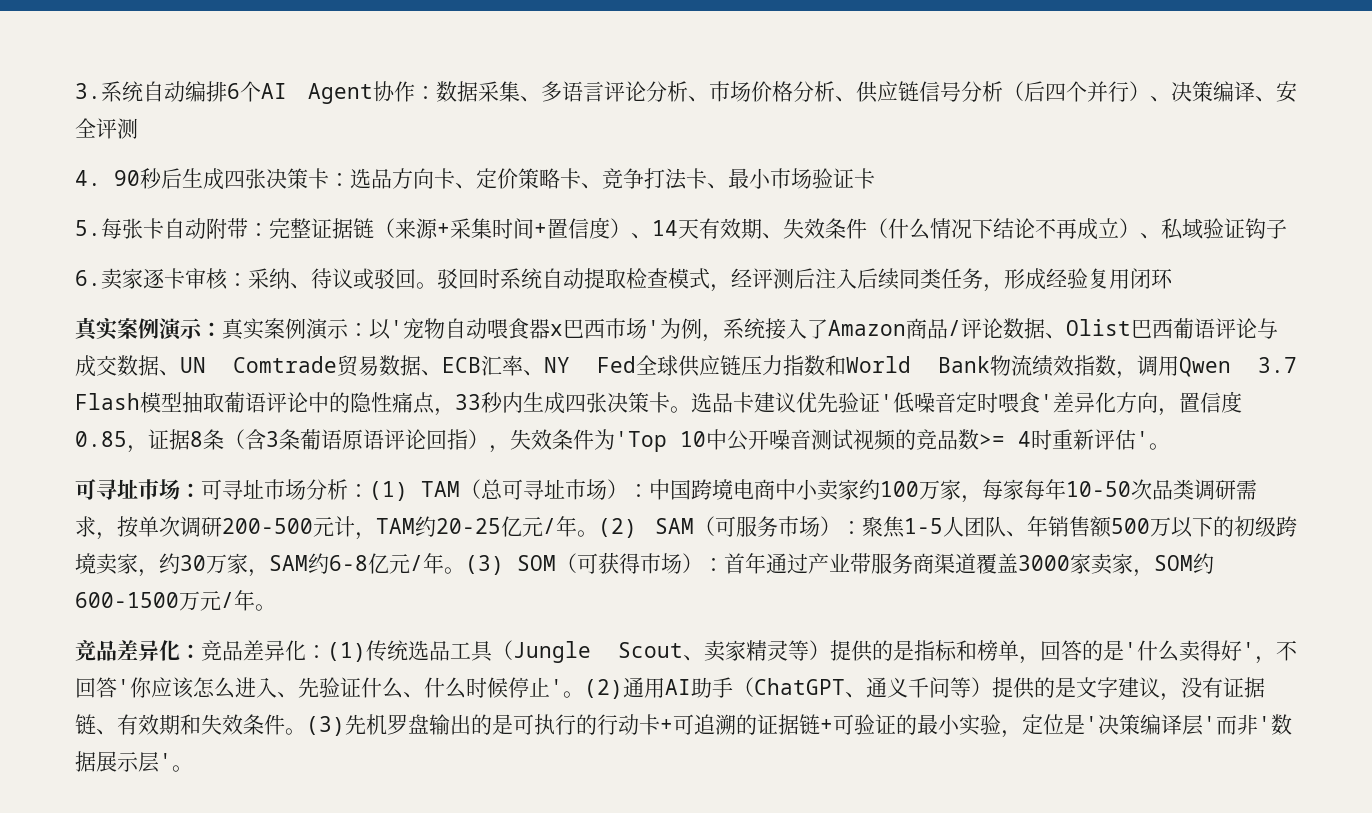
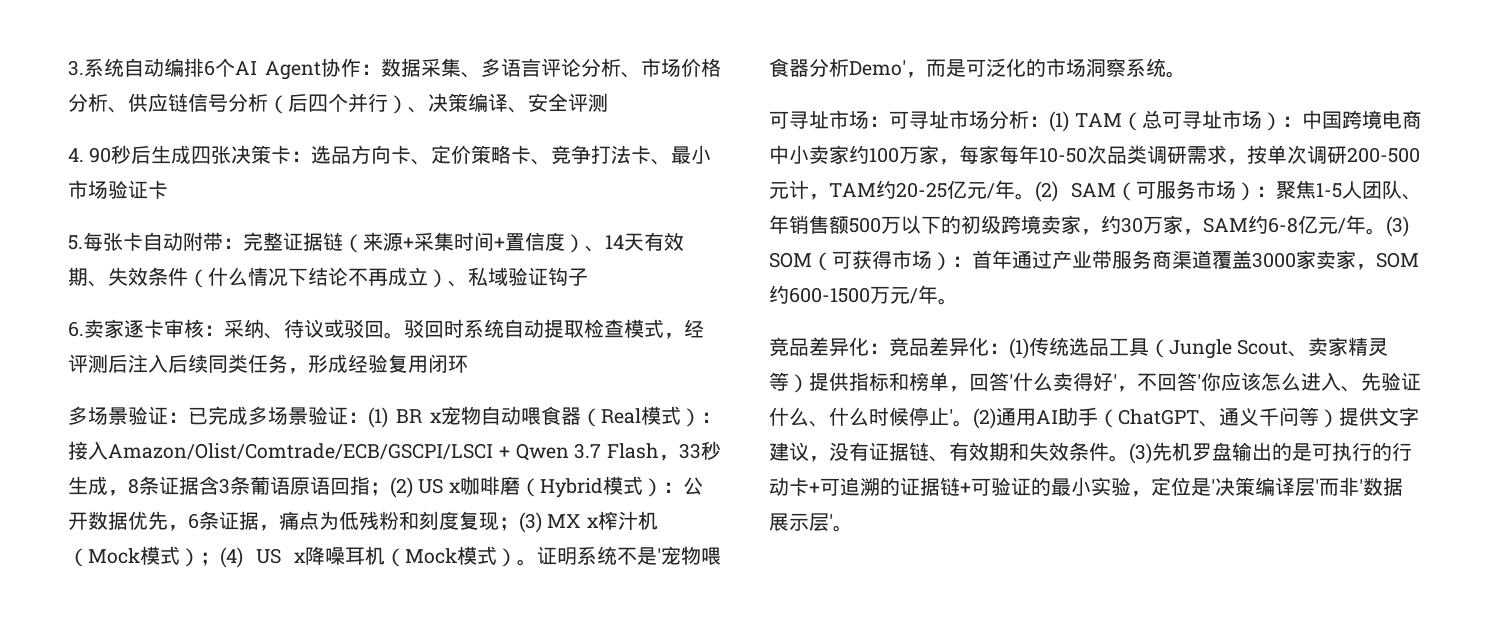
- 真实案例演示：真实案例演示：以'宠物自动喂食器x巴西市场'为例，系统接入了Amazon商品/评论数据、Olist巴西葡语评论与成交数据、UN Comtrade贸易数据、ECB汇率、NY Fed全球供应链压力指数和World Bank物流绩效指数，调用Qwen 3.7 Flash模型抽取葡语评论中的隐性痛点，33秒内生成四张决策卡。选品卡建议优先验证'低噪音定时喂食'差异化方向，置信度0.85，证据8条（含3条葡语原语评论回指），失效条件为'Top 10中公开噪音测试视频的竞品数>= 4时重新评估'。
+ 多场景验证：已完成多场景验证：(1) BR x宠物自动喂食器（Real模式）：接入Amazon/Olist/Comtrade/ECB/GSCPI/LSCI + Qwen 3.7 Flash，33秒生成，8条证据含3条葡语原语回指；(2) US x咖啡磨（Hybrid模式）：公开数据优先，6条证据，痛点为低残粉和刻度复现；(3) MX x榨汁机（Mock模式）；(4) US x降噪耳机（Mock模式）。证明系统不是'宠物喂食器分析Demo'，而是可泛化的市场洞察系统。
- 竞品差异化：竞品差异化：(1)传统选品工具（Jungle Scout、卖家精灵等）提供的是指标和榜单，回答的是'什么卖得好'，不回答'你应该怎么进入、先验证什么、什么时候停止'。
+ 竞品差异化：竞品差异化：(1)传统选品工具（Jungle Scout、卖家精灵等）提供指标和榜单，回答'什么卖得好'，不回答'你应该怎么进入、先验证什么、什么时候停止'。
- (2)通用AI助手（ChatGPT、通义千问等）提供的是文字建议，没有证据链、有效期和失效条件。
+ (2)通用AI助手（ChatGPT、通义千问等）提供文字建议，没有证据链、有效期和失效条件。

